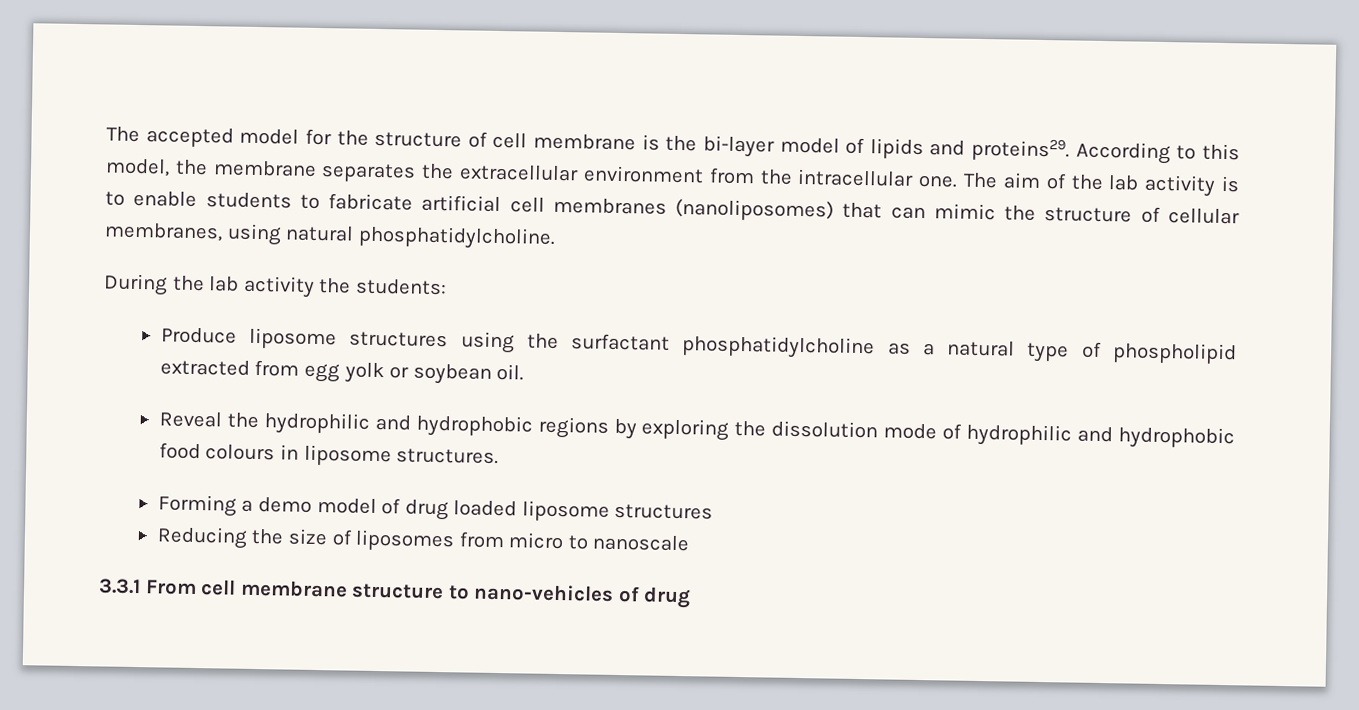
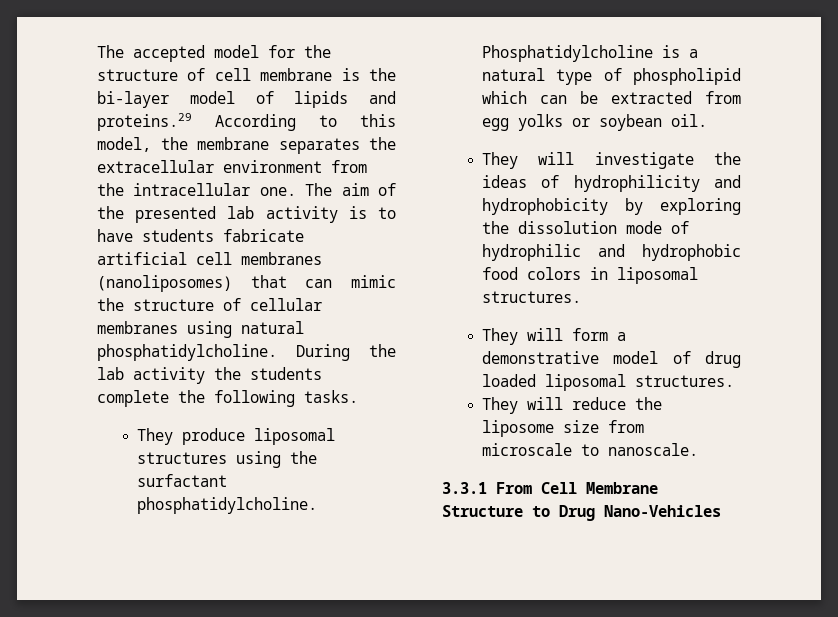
- The accepted model for the structure of cell membrane is the bi-layer model of lipids and proteins29. According to this model, the membrane separates the extracellular environment from the intracellular one.
+ The accepted model for the structure of cell membrane is the bi-layer model of lipids and proteins.29 According to this model, the membrane separates the extracellular environment from the intracellular one.
- The aim of the lab activity is to enable students to fabricate artificial cell membranes (nanoliposomes) that can mimic the structure of cellular membranes, using natural phosphatidylcholine.
- During the lab activity the students:
- Produce liposome structures using the surfactant phosphatidylcholine as a natural type of phospholipid extracted from egg yolk or soybean oil.
+ The aim of the presented lab activity is to have students fabricate artificial cell membranes (nanoliposomes) that can mimic the structure of cellular membranes using natural phosphatidylcholine. During the lab activity the students complete the following tasks.
+ They produce liposomal structures using the surfactant phosphatidylcholine. Phosphatidylcholine is a natural type of phospholipid which can be extracted from egg yolks or soybean oil.
- Reveal the hydrophilic and hydrophobic regions by exploring the dissolution mode of hydrophilic and hydrophobic food colours in liposome structures.
- Forming a demo model of drug loaded liposome structures
- Reducing the size of liposomes from micro to nanoscale
- 3.3.1 From cell membrane structure to nano-vehicles of drug
+ They will investigate the ideas of hydrophilicity and hydrophobicity by exploring the dissolution mode of hydrophilic and hydrophobic food colors in liposomal structures.
+ They will form a demonstrative model of drug loaded liposomal structures.
+ They will reduce the liposome size from microscale to nanoscale.
+ 3.3.1 From Cell Membrane Structure to Drug Nano-Vehicles

